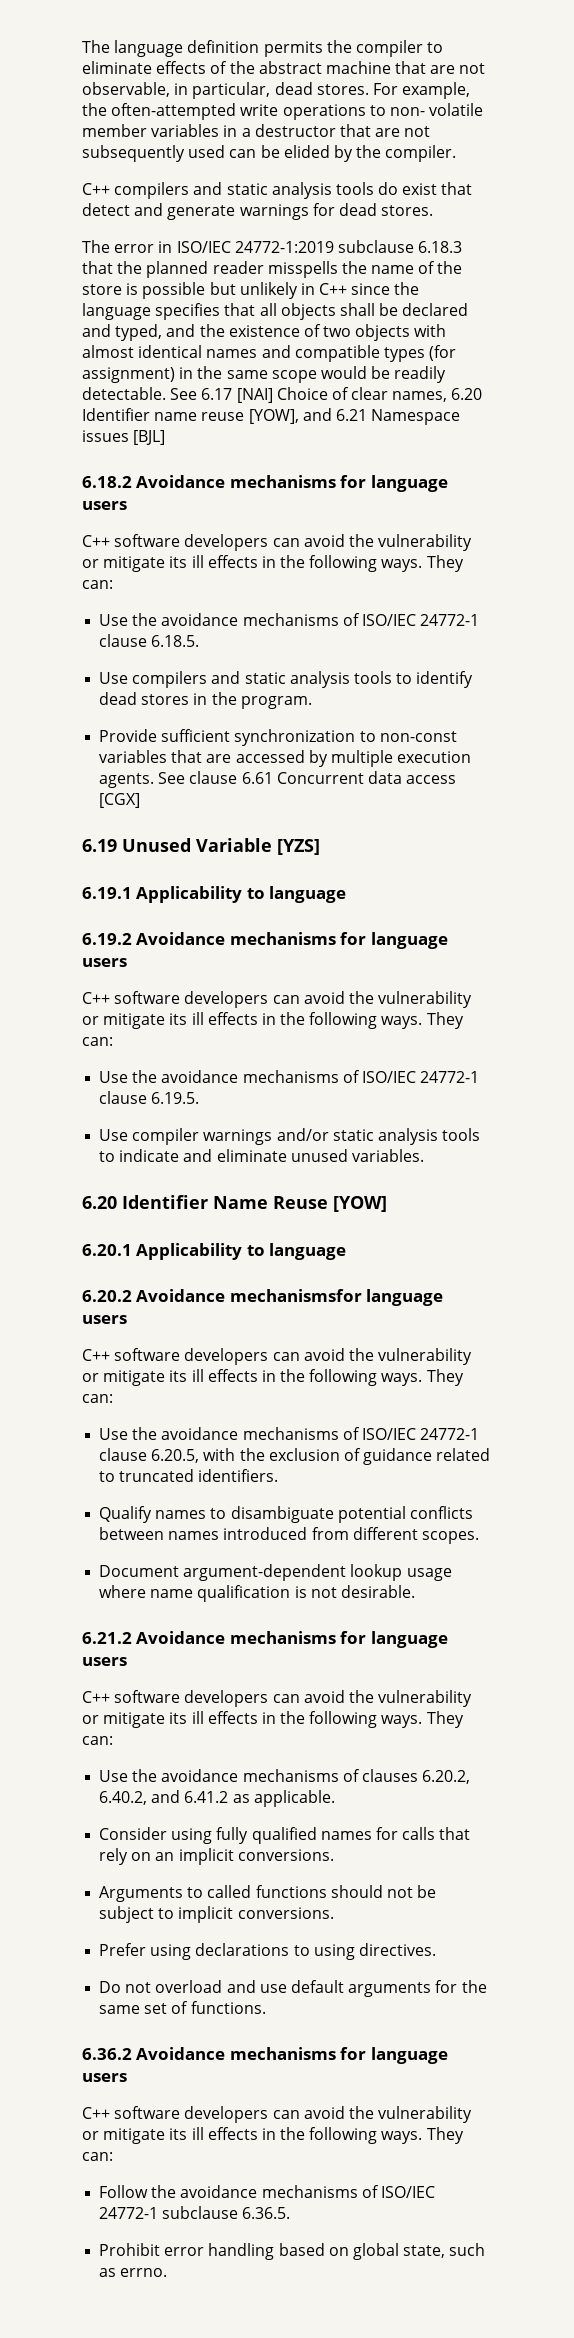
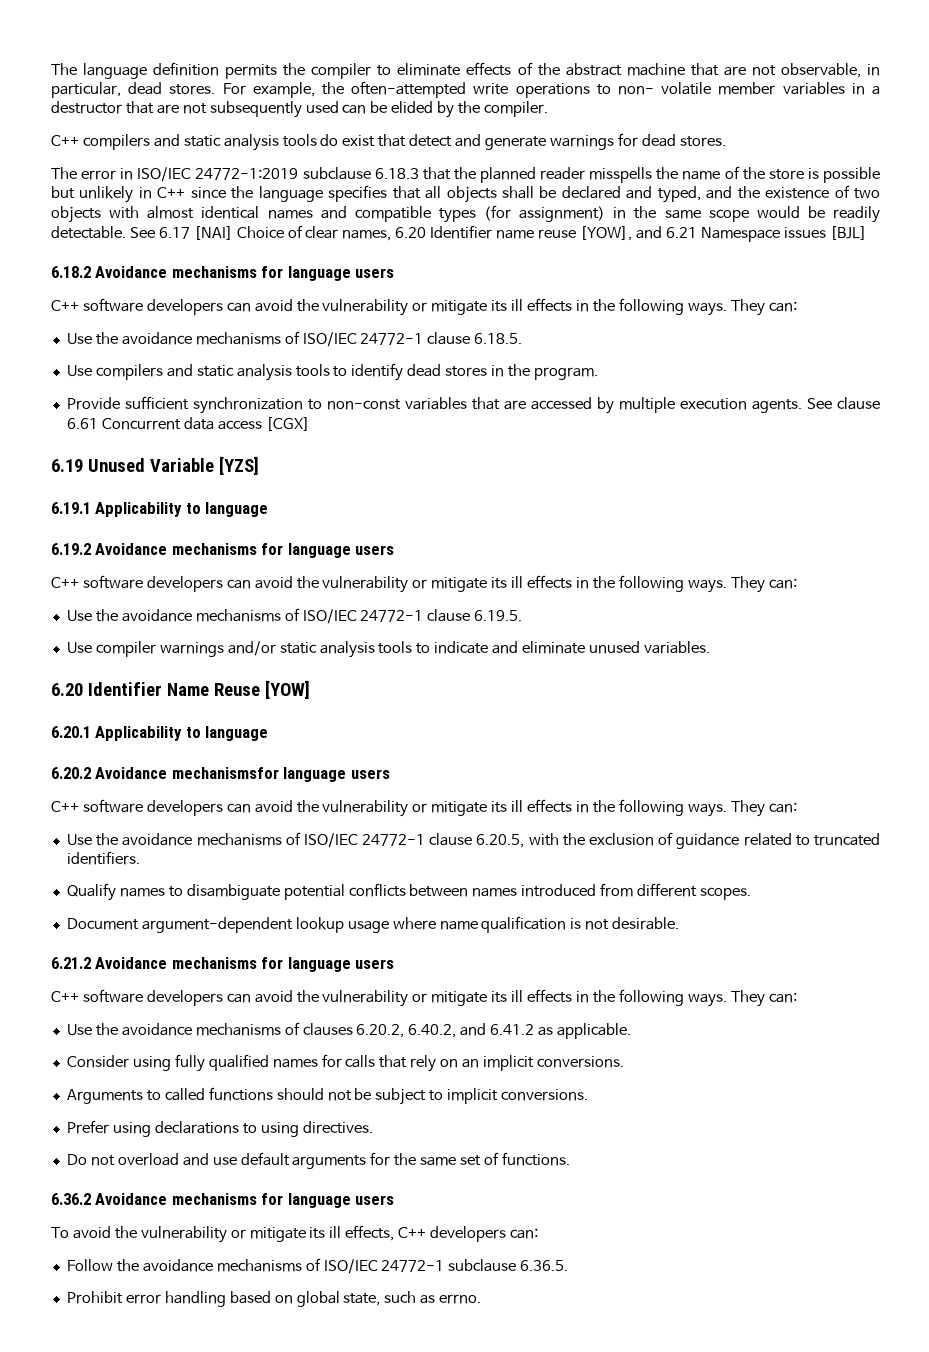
  6.36.2 Avoidance mechanisms for language users
- C++ software developers can avoid the vulnerability or mitigate its ill effects in the following ways. They can:
+ To avoid the vulnerability or mitigate its ill effects, C++ developers can:

